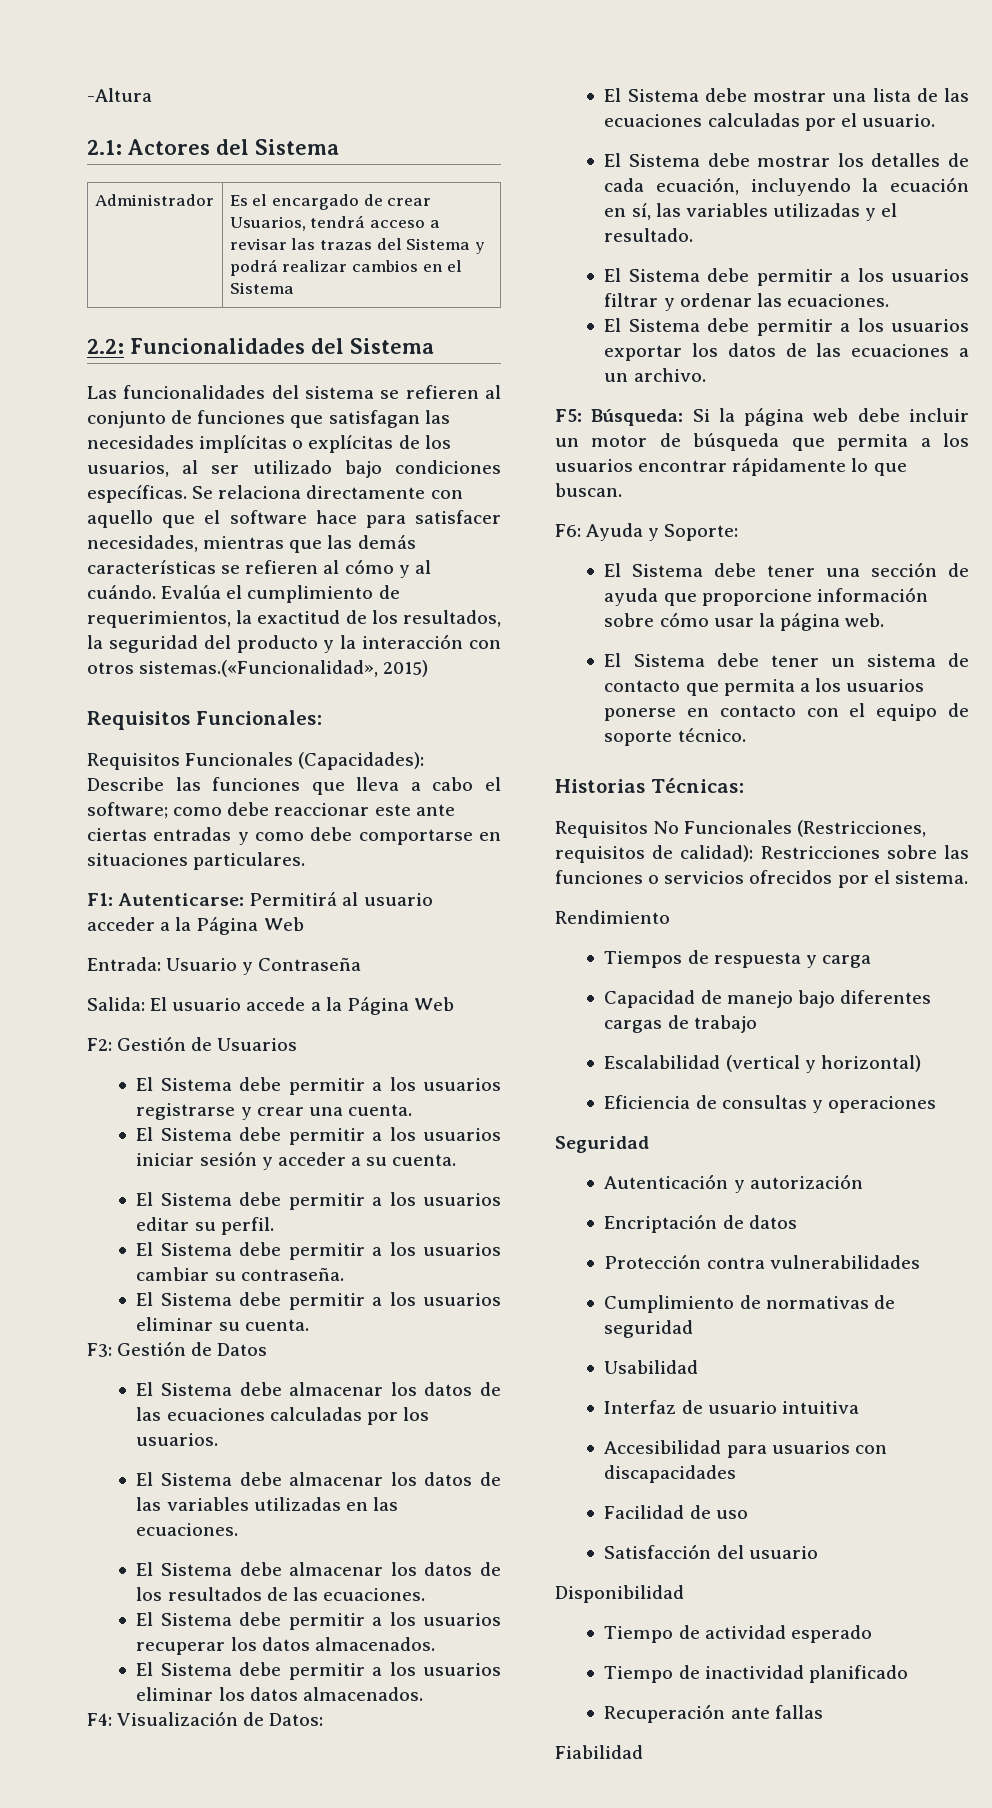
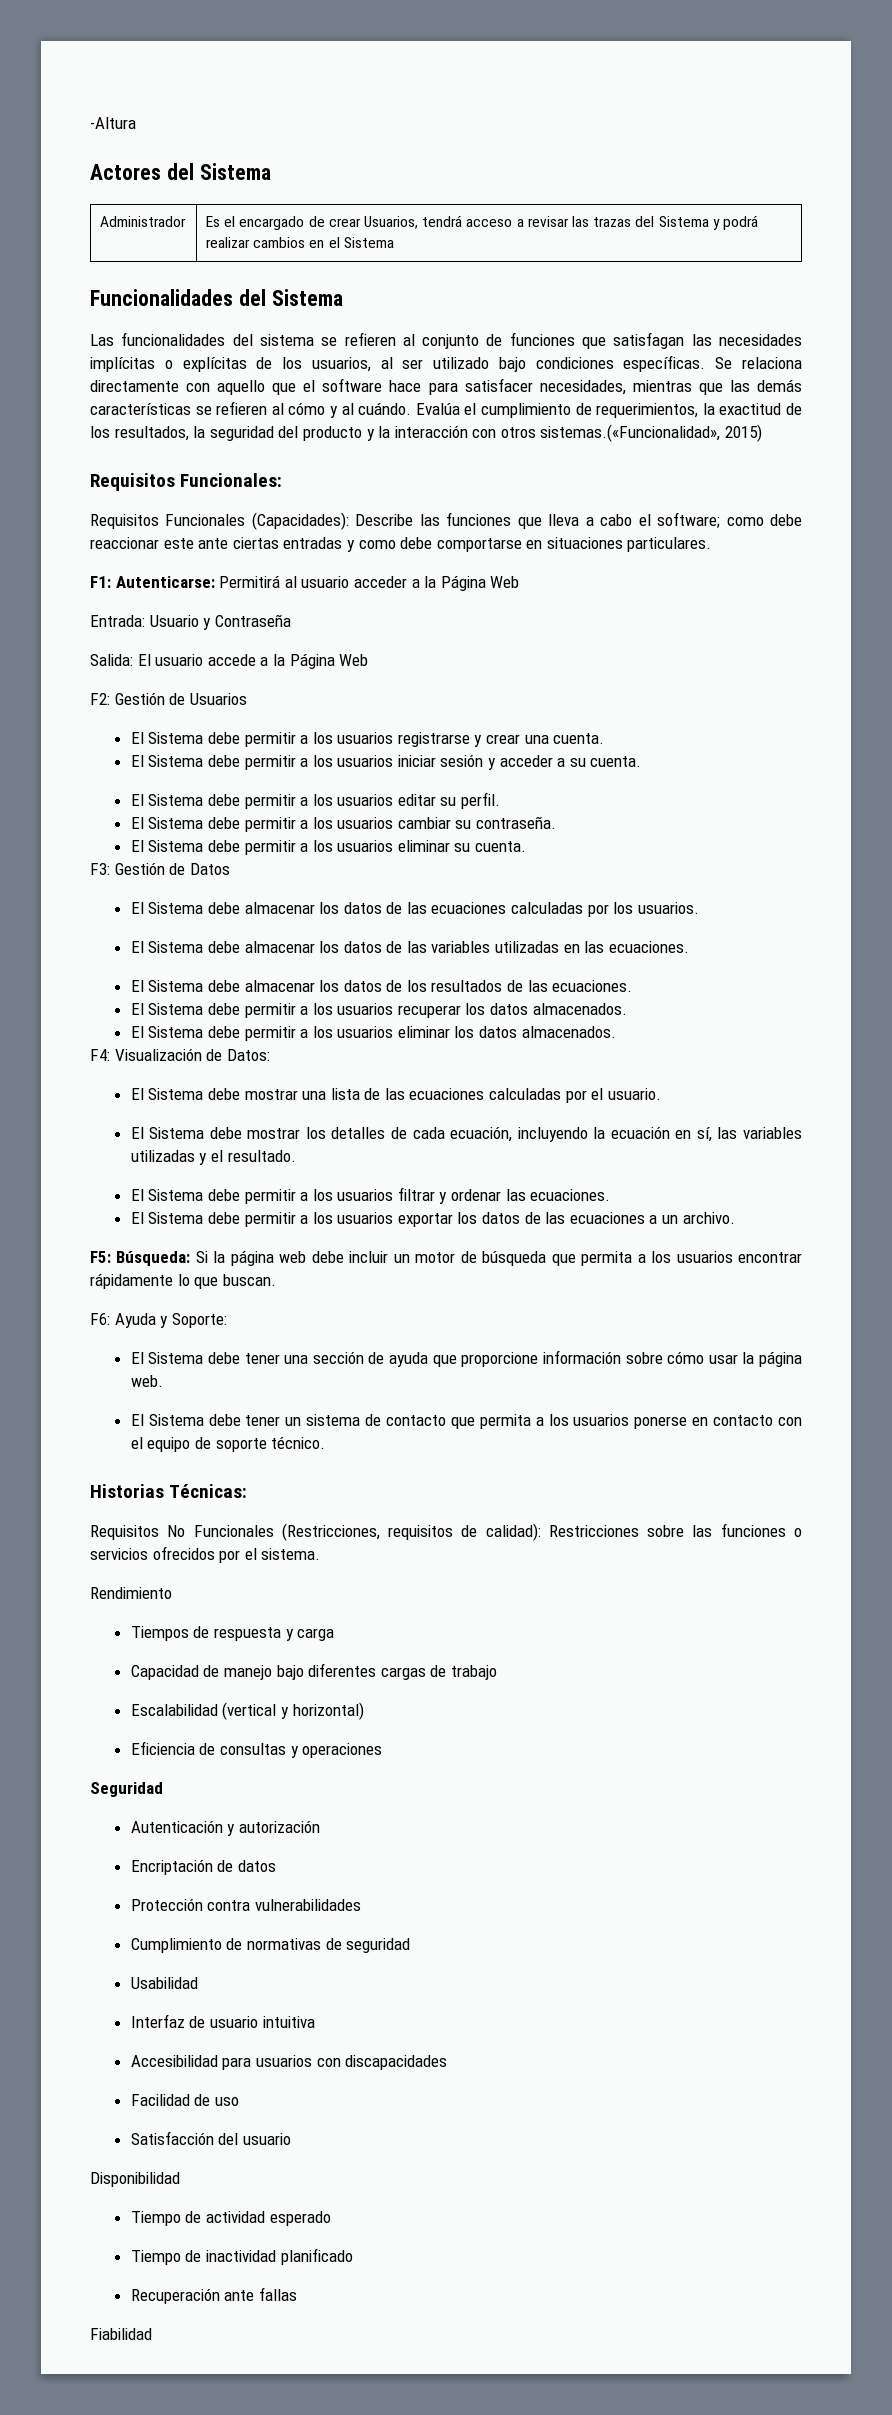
- 2.1: Actores del Sistema
+ Actores del Sistema
- 2.2: Funcionalidades del Sistema
+ Funcionalidades del Sistema

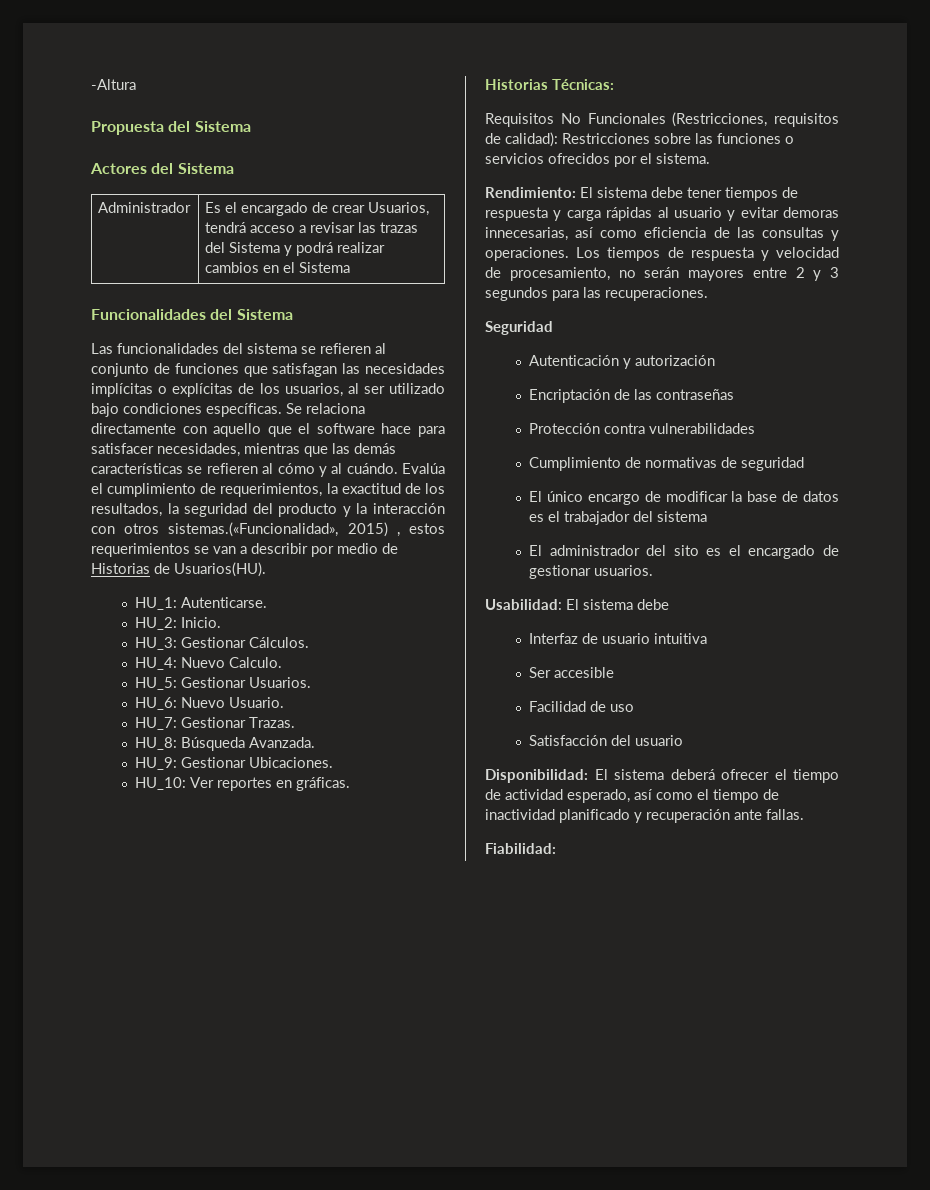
+ Propuesta del Sistema
- Evalúa el cumplimiento de requerimientos, la exactitud de los resultados, la seguridad del producto y la interacción con otros sistemas.(«Funcionalidad», 2015)
- Requisitos Funcionales:
- Requisitos Funcionales (Capacidades): Describe las funciones que lleva a cabo el software; como debe reaccionar este ante ciertas entradas y como debe comportarse en situaciones particulares.
- F1: Autenticarse: Permitirá al usuario acceder a la Página Web
- Entrada: Usuario y Contraseña
- Salida: El usuario accede a la Página Web
- F2: Gestión de Usuarios
- El Sistema debe permitir a los usuarios registrarse y crear una cuenta.
- El Sistema debe permitir a los usuarios iniciar sesión y acceder a su cuenta.
- El Sistema debe permitir a los usuarios editar su perfil.
- El Sistema debe permitir a los usuarios cambiar su contraseña.
- El Sistema debe permitir a los usuarios eliminar su cuenta.
- F3: Gestión de Datos
- El Sistema debe almacenar los datos de las ecuaciones calculadas por los usuarios.
- El Sistema debe almacenar los datos de las variables utilizadas en las ecuaciones.
- El Sistema debe almacenar los datos de los resultados de las ecuaciones.
- El Sistema debe permitir a los usuarios recuperar los datos almacenados.
- El Sistema debe permitir a los usuarios eliminar los datos almacenados.
- F4: Visualización de Datos:
- El Sistema debe mostrar una lista de las ecuaciones calculadas por el usuario.
- El Sistema debe mostrar los detalles de cada ecuación, incluyendo la ecuación en sí, las variables utilizadas y el resultado.
- El Sistema debe permitir a los usuarios filtrar y ordenar las ecuaciones.
- El Sistema debe permitir a los usuarios exportar los datos de las ecuaciones a un archivo.
- F5: Búsqueda: Si la página web debe incluir un motor de búsqueda que permita a los usuarios encontrar rápidamente lo que buscan.
- F6: Ayuda y Soporte:
- El Sistema debe tener una sección de ayuda que proporcione información sobre cómo usar la página web.
- El Sistema debe tener un sistema de contacto que permita a los usuarios ponerse en contacto con el equipo de soporte técnico.
+ Evalúa el cumplimiento de requerimientos, la exactitud de los resultados, la seguridad del producto y la interacción con otros sistemas.(«Funcionalidad», 2015) , estos requerimientos se van a describir por medio de Historias de Usuarios(HU).
+ HU_1: Autenticarse.
+ HU_2: Inicio.
+ HU_3: Gestionar Cálculos.
+ HU_4: Nuevo Calculo.
+ HU_5: Gestionar Usuarios.
+ HU_6: Nuevo Usuario.
+ HU_7: Gestionar Trazas.
+ HU_8: Búsqueda Avanzada.
+ HU_9: Gestionar Ubicaciones.
+ HU_10: Ver reportes en gráficas.
- Rendimiento
- Tiempos de respuesta y carga
- Capacidad de manejo bajo diferentes cargas de trabajo
- Escalabilidad (vertical y horizontal)
- Eficiencia de consultas y operaciones
+ Rendimiento: El sistema debe tener tiempos de respuesta y carga rápidas al usuario y evitar demoras innecesarias, así como eficiencia de las consultas y operaciones. Los tiempos de respuesta y velocidad de procesamiento, no serán mayores entre 2 y 3 segundos para las recuperaciones.
- Encriptación de datos
+ Encriptación de las contraseñas
- Usabilidad
+ El único encargo de modificar la base de datos es el trabajador del sistema
+ El administrador del sito es el encargado de gestionar usuarios.
+ Usabilidad: El sistema debe
- Accesibilidad para usuarios con discapacidades
+ Ser accesible
- Disponibilidad
- Tiempo de actividad esperado
- Tiempo de inactividad planificado
- Recuperación ante fallas
- Fiabilidad
+ Disponibilidad: El sistema deberá ofrecer el tiempo de actividad esperado, así como el tiempo de inactividad planificado y recuperación ante fallas.
+ Fiabilidad:

